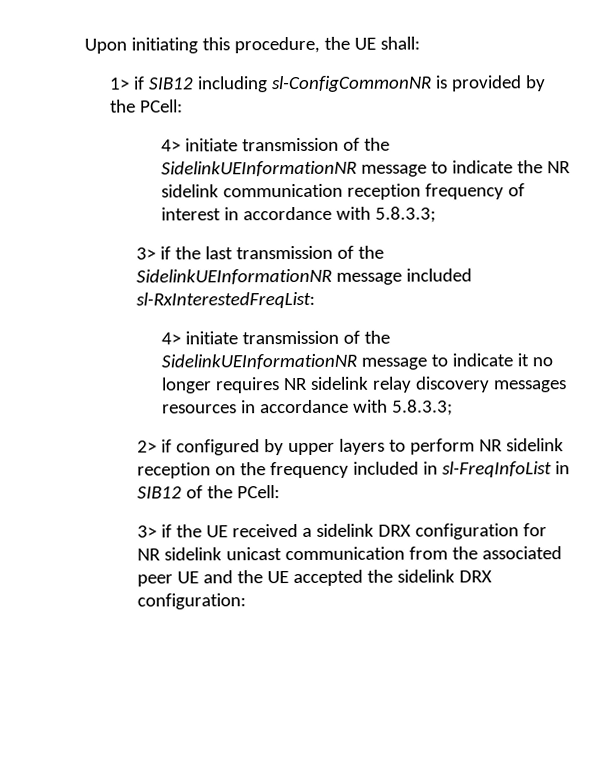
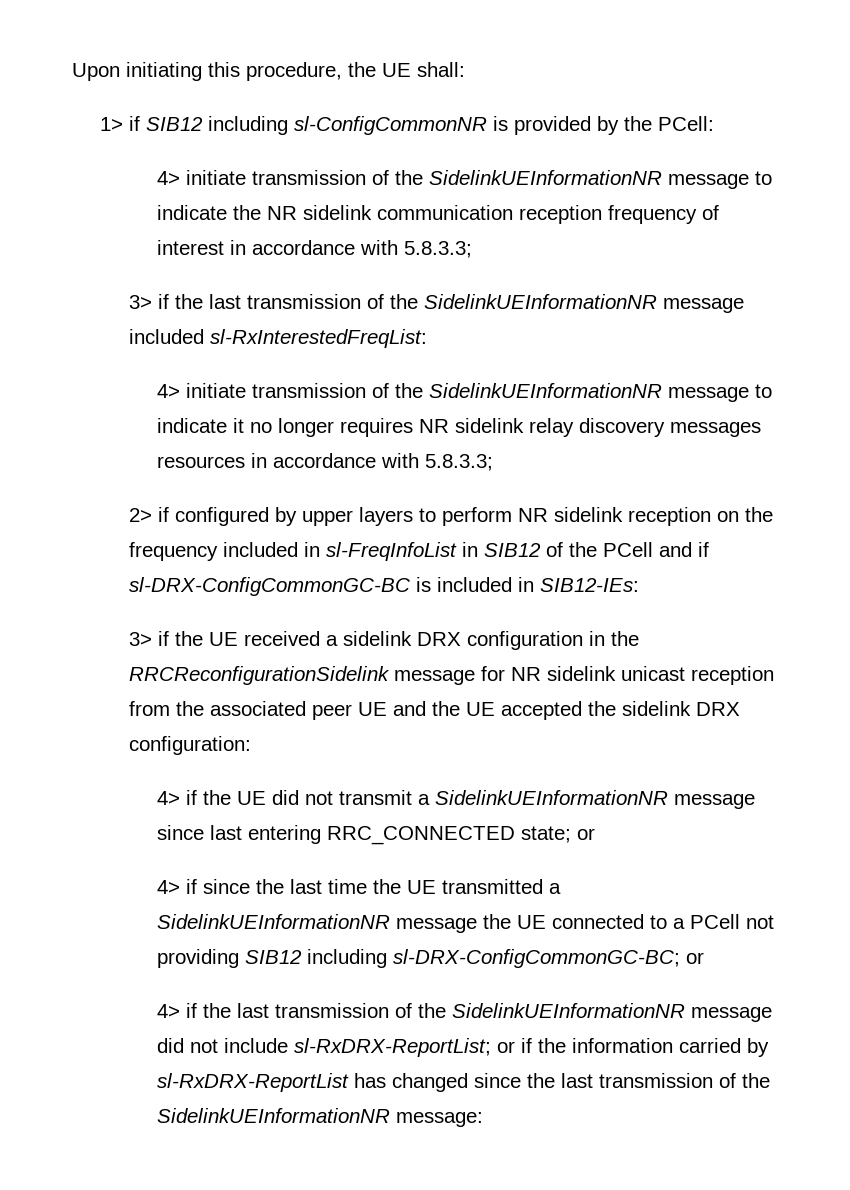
- 2> if configured by upper layers to perform NR sidelink reception on the frequency included in sl-FreqInfoList in SIB12 of the PCell:
+ 2> if configured by upper layers to perform NR sidelink reception on the frequency included in sl-FreqInfoList in SIB12 of the PCell and if sl-DRX-ConfigCommonGC-BC is included in SIB12-IEs:
- 3> if the UE received a sidelink DRX configuration for NR sidelink unicast communication from the associated peer UE and the UE accepted the sidelink DRX configuration:
+ 3> if the UE received a sidelink DRX configuration in the RRCReconfigurationSidelink message for NR sidelink unicast reception from the associated peer UE and the UE accepted the sidelink DRX configuration:
+ 4> if the UE did not transmit a SidelinkUEInformationNR message since last entering RRC_CONNECTED state; or
+ 4> if since the last time the UE transmitted a SidelinkUEInformationNR message the UE connected to a PCell not providing SIB12 including sl-DRX-ConfigCommonGC-BC; or
+ 4> if the last transmission of the SidelinkUEInformationNR message did not include sl-RxDRX-ReportList; or if the information carried by sl-RxDRX-ReportList has changed since the last transmission of the SidelinkUEInformationNR message:

